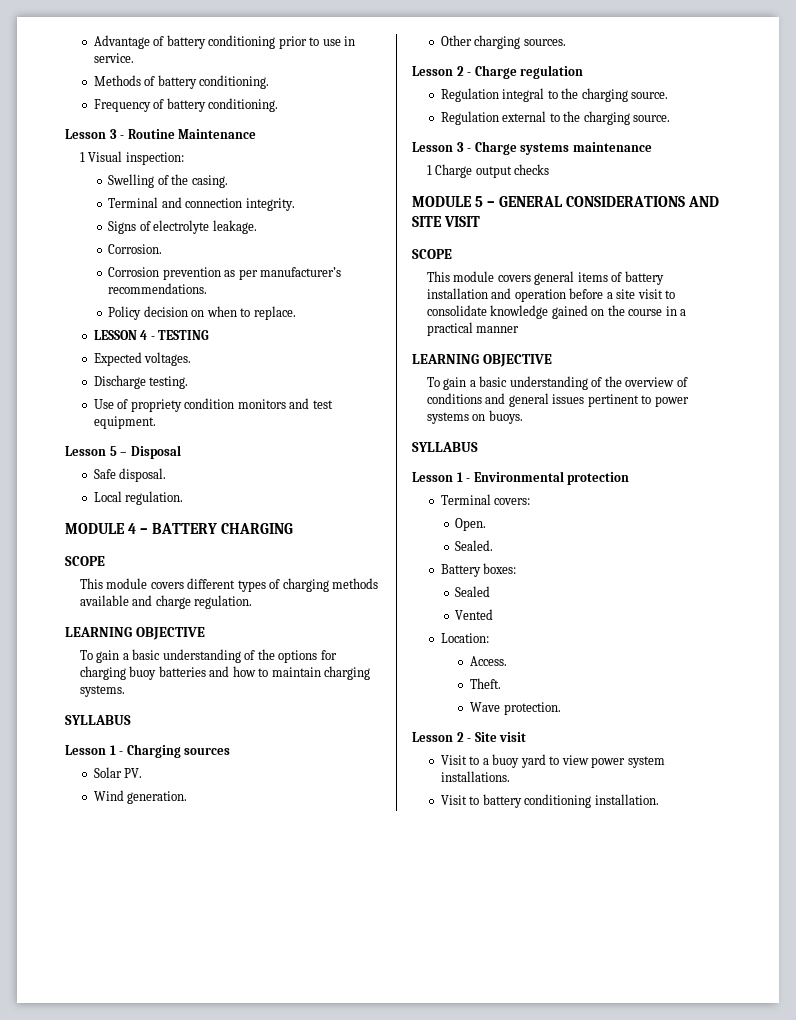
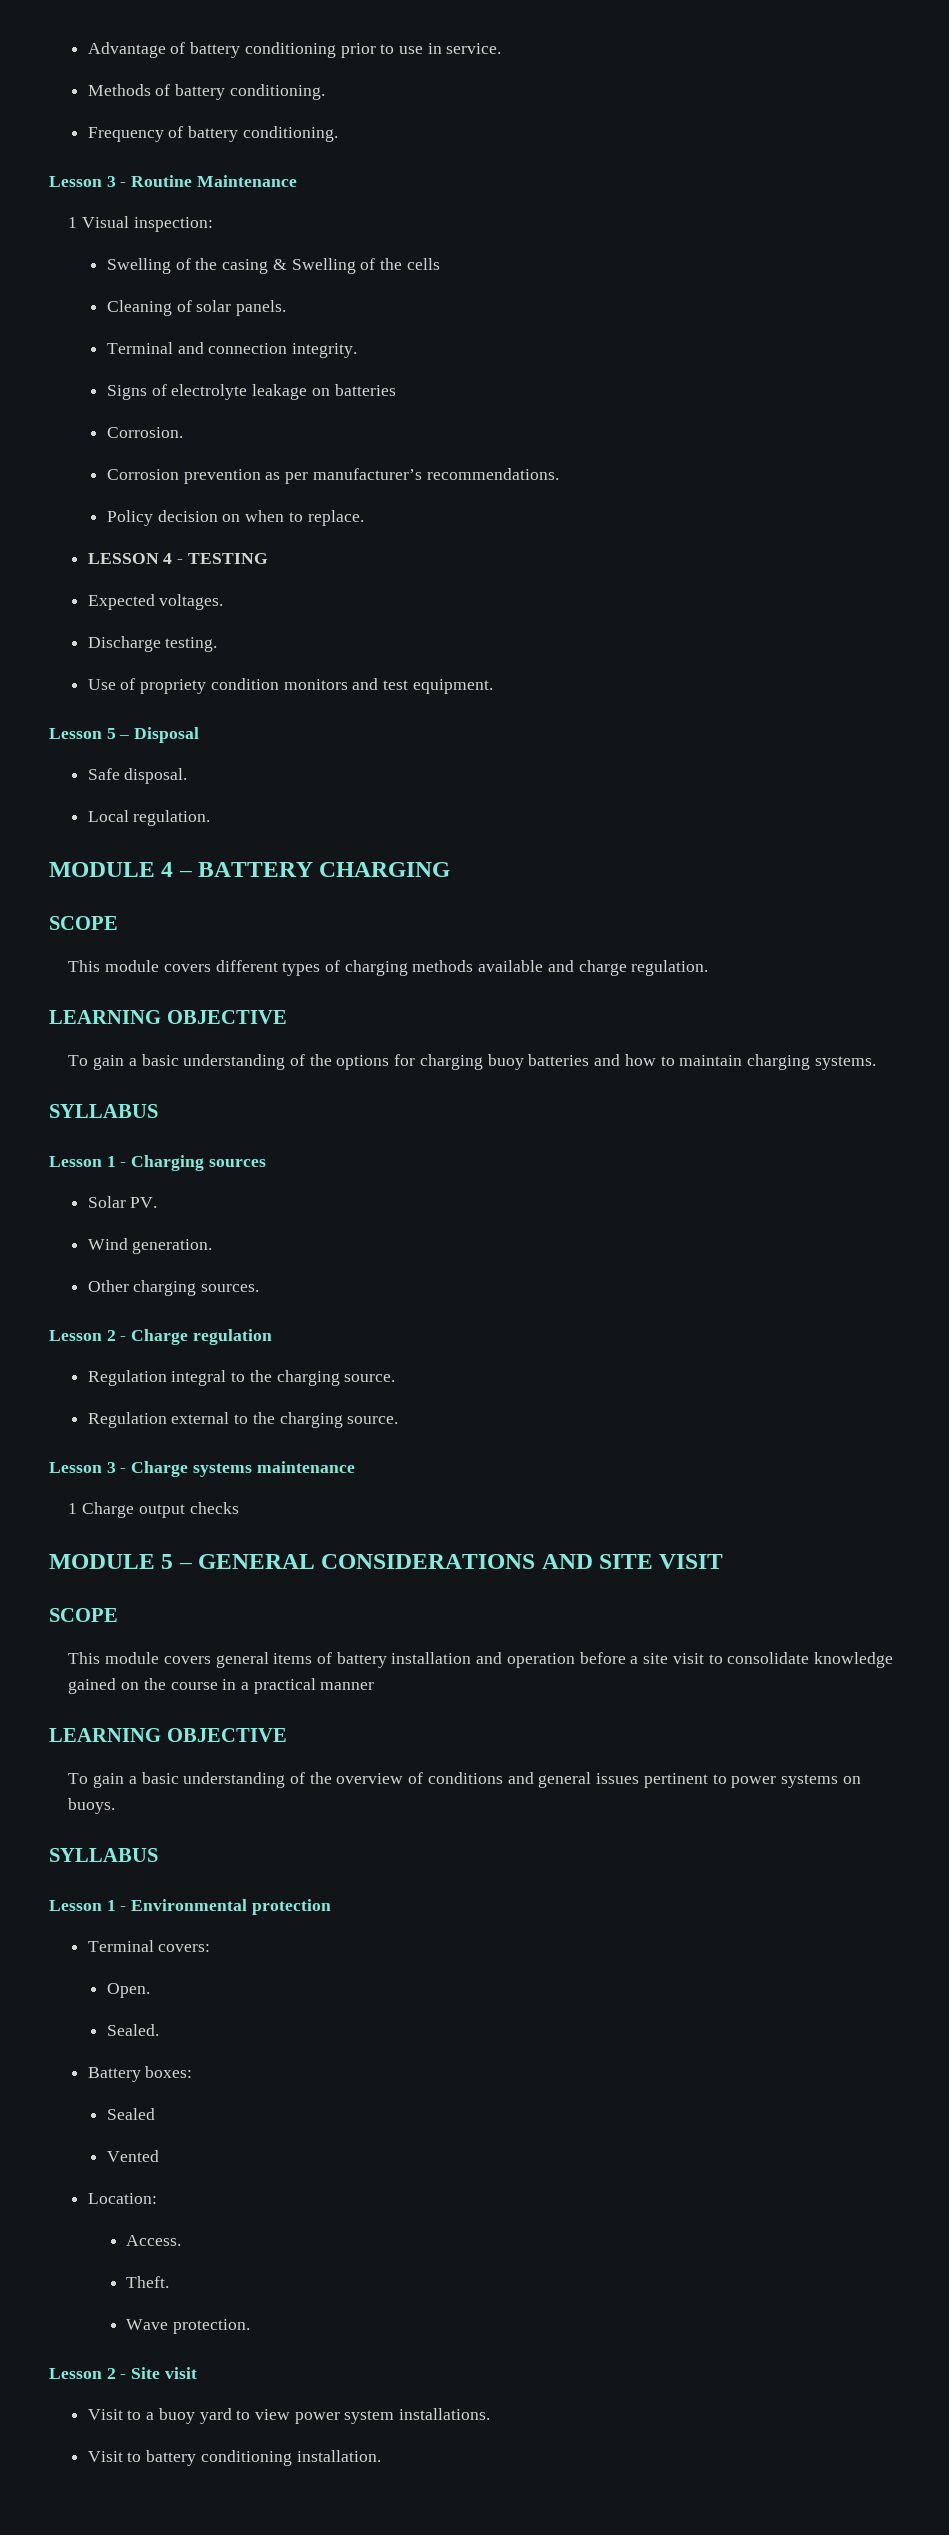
- Swelling of the casing.
+ Swelling of the casing & Swelling of the cells
+ Cleaning of solar panels.
- Signs of electrolyte leakage.
+ Signs of electrolyte leakage on batteries

